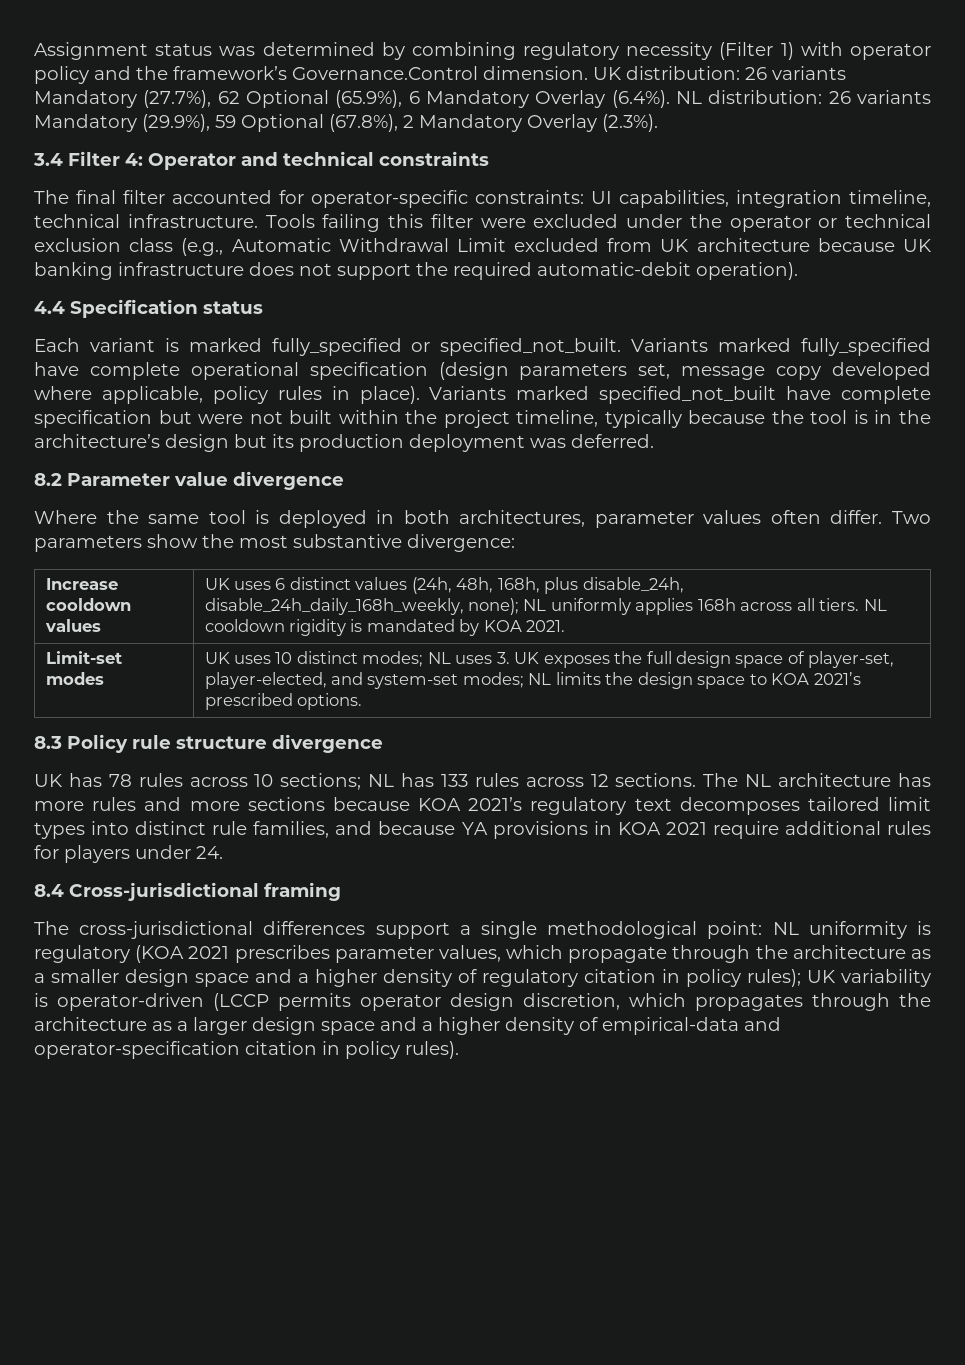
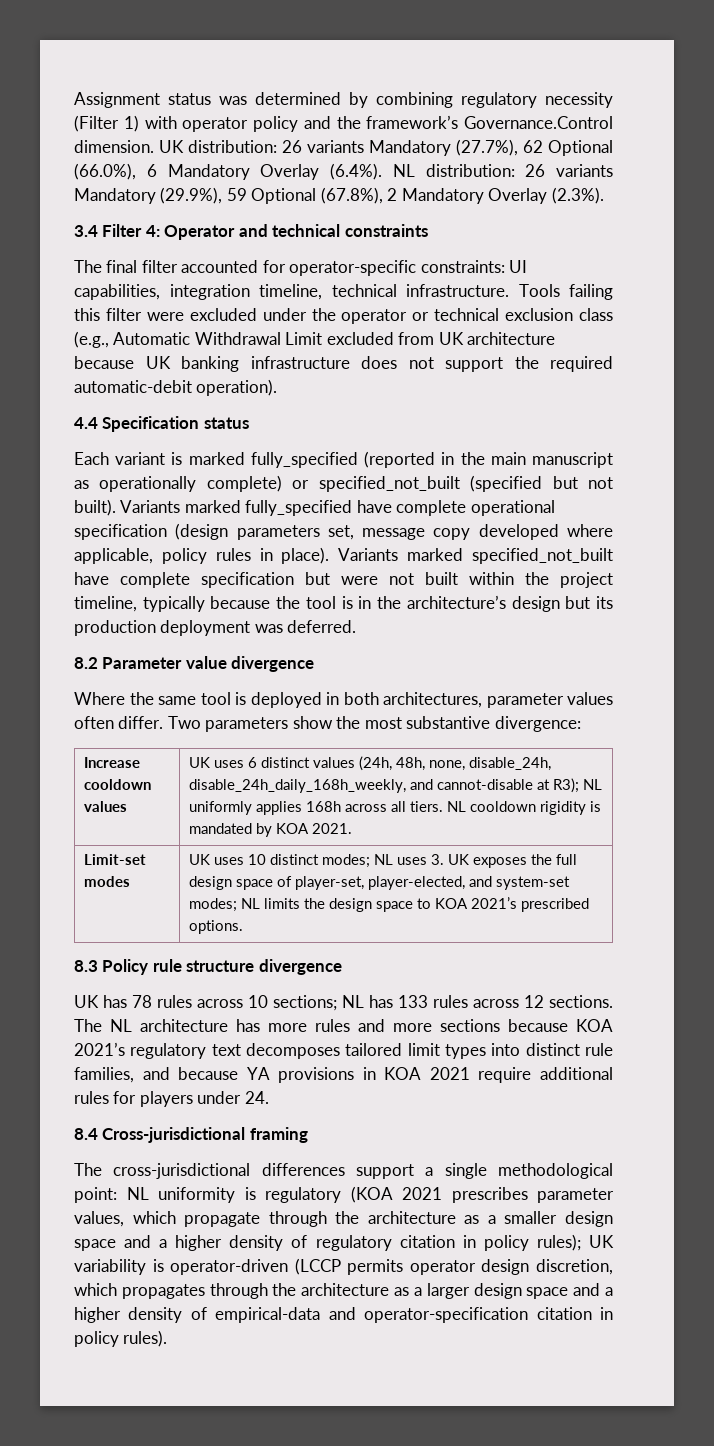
- UK distribution: 26 variants Mandatory (27.7%), 62 Optional (65.9%), 6 Mandatory Overlay (6.4%). NL distribution: 26 variants Mandatory (29.9%), 59 Optional (67.8%), 2 Mandatory Overlay (2.3%).
+ UK distribution: 26 variants Mandatory (27.7%), 62 Optional (66.0%), 6 Mandatory Overlay (6.4%). NL distribution: 26 variants Mandatory (29.9%), 59 Optional (67.8%), 2 Mandatory Overlay (2.3%).
- Each variant is marked fully_specified or specified_not_built.
+ Each variant is marked fully_specified (reported in the main manuscript as operationally complete) or specified_not_built (specified but not built).
- Increase cooldown values | UK uses 6 distinct values (24h, 48h, 168h, plus disable_24h, disable_24h_daily_168h_weekly, none); NL uniformly applies 168h across all tiers. NL cooldown rigidity is mandated by KOA 2021.
+ Increase cooldown values | UK uses 6 distinct values (24h, 48h, none, disable_24h, disable_24h_daily_168h_weekly, and cannot-disable at R3); NL uniformly applies 168h across all tiers. NL cooldown rigidity is mandated by KOA 2021.

